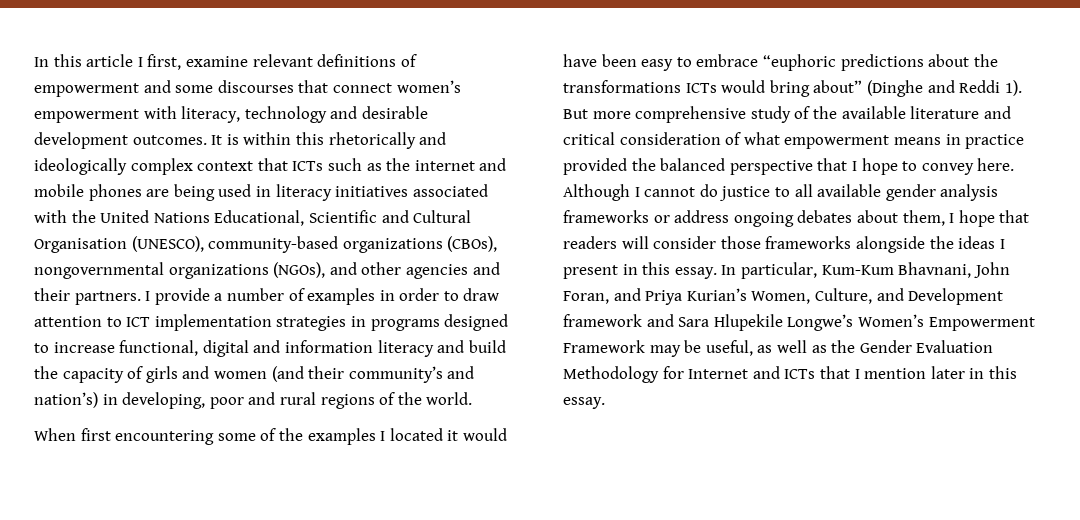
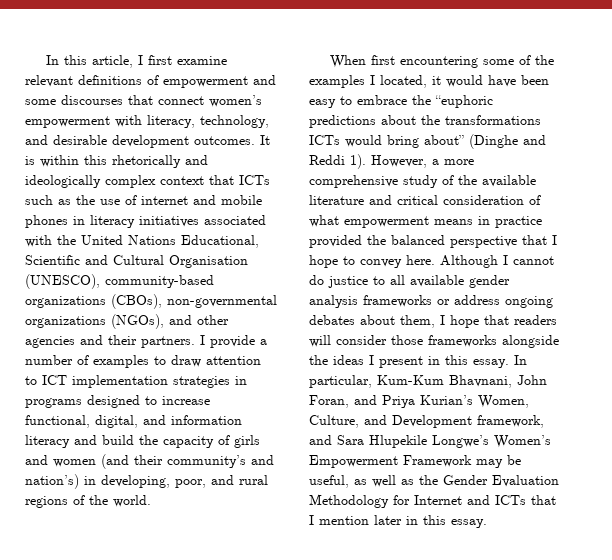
- In this article I first, examine relevant definitions of empowerment and some discourses that connect women’s empowerment with literacy, technology and desirable development outcomes.
+ In this article, I first examine relevant definitions of empowerment and some discourses that connect women’s empowerment with literacy, technology, and desirable development outcomes.
- It is within this rhetorically and ideologically complex context that ICTs such as the internet and mobile phones are being used in literacy initiatives associated with the United Nations Educational, Scientific and Cultural Organisation (UNESCO), community-based organizations (CBOs), nongovernmental organizations (NGOs), and other agencies and their partners.
+ It is within this rhetorically and ideologically complex context that ICTs such as the use of internet and mobile phones in literacy initiatives associated with the United Nations Educational, Scientific and Cultural Organisation (UNESCO), community-based organizations (CBOs), non-governmental organizations (NGOs), and other agencies and their partners.
- I provide a number of examples in order to draw attention to ICT implementation strategies in programs designed to increase functional, digital and information literacy and build the capacity of girls and women (and their community’s and nation’s) in developing, poor and rural regions of the world.
+ I provide a number of examples to draw attention to ICT implementation strategies in programs designed to increase functional, digital, and information literacy and build the capacity of girls and women (and their community’s and nation’s) in developing, poor, and rural regions of the world.
- When first encountering some of the examples I located it would have been easy to embrace “euphoric predictions about the transformations ICTs would bring about” (Dinghe and Reddi 1).
+ When first encountering some of the examples I located, it would have been easy to embrace the “euphoric predictions about the transformations ICTs would bring about” (Dinghe and Reddi 1).
- But more comprehensive study of the available literature and critical consideration of what empowerment means in practice provided the balanced perspective that I hope to convey here.
+ However, a more comprehensive study of the available literature and critical consideration of what empowerment means in practice provided the balanced perspective that I hope to convey here.
- In particular, Kum-Kum Bhavnani, John Foran, and Priya Kurian’s Women, Culture, and Development framework and Sara Hlupekile Longwe’s Women’s Empowerment Framework may be useful, as well as the Gender Evaluation Methodology for Internet and ICTs that I mention later in this essay.
+ In particular, Kum-Kum Bhavnani, John Foran, and Priya Kurian’s Women, Culture, and Development framework, and Sara Hlupekile Longwe’s Women’s Empowerment Framework may be useful, as well as the Gender Evaluation Methodology for Internet and ICTs that I mention later in this essay.

